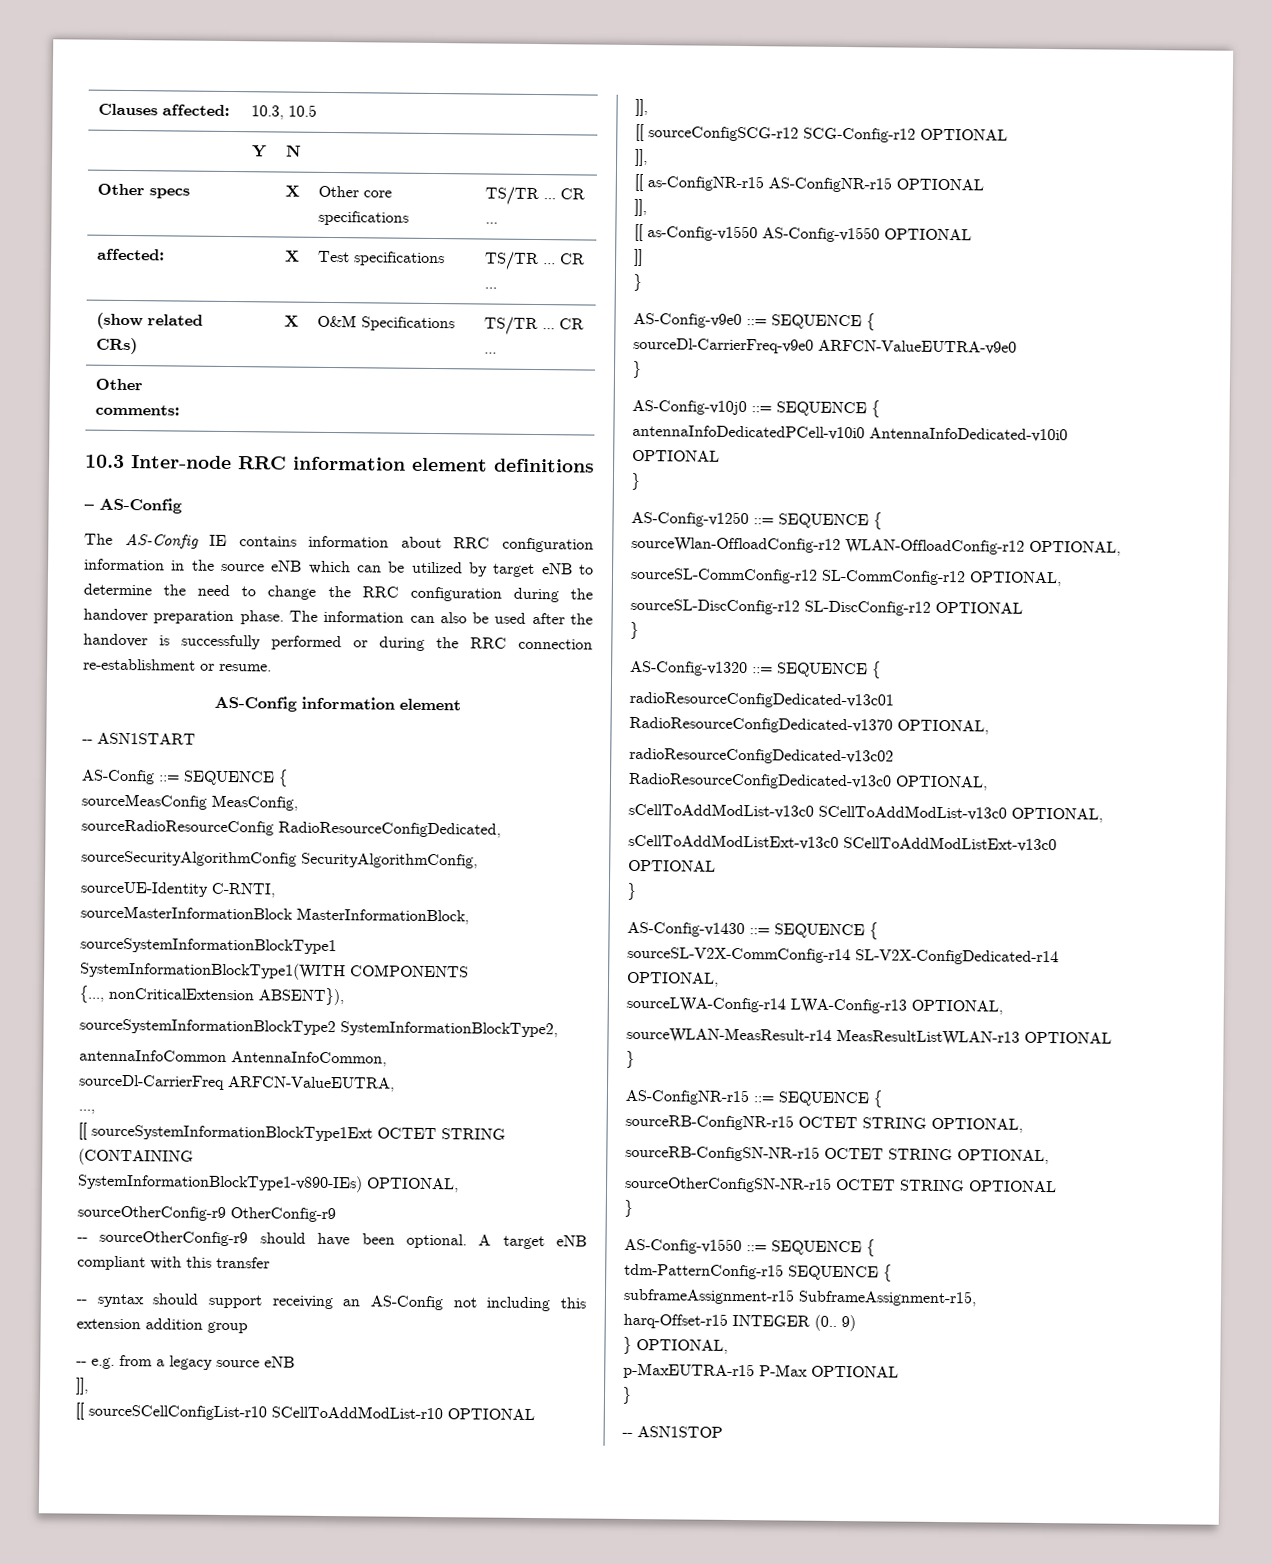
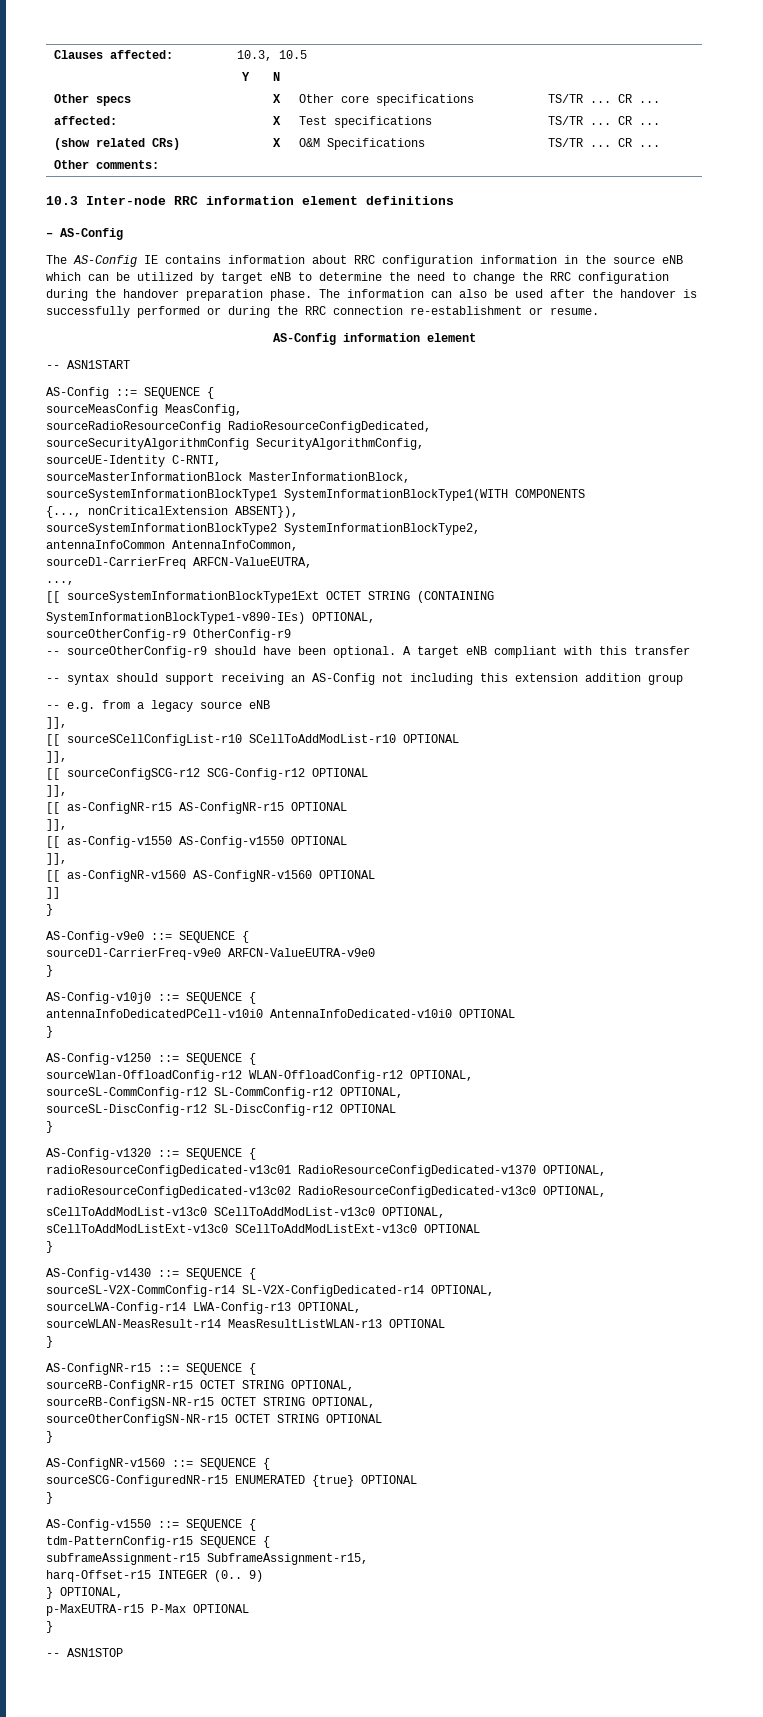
  [[ as-Config-v1550 AS-Config-v1550 OPTIONAL
+ ]],
+ [[ as-ConfigNR-v1560 AS-ConfigNR-v1560 OPTIONAL
+ AS-ConfigNR-v1560 ::= SEQUENCE {
+ sourceSCG-ConfiguredNR-r15 ENUMERATED {true} OPTIONAL
+ }

